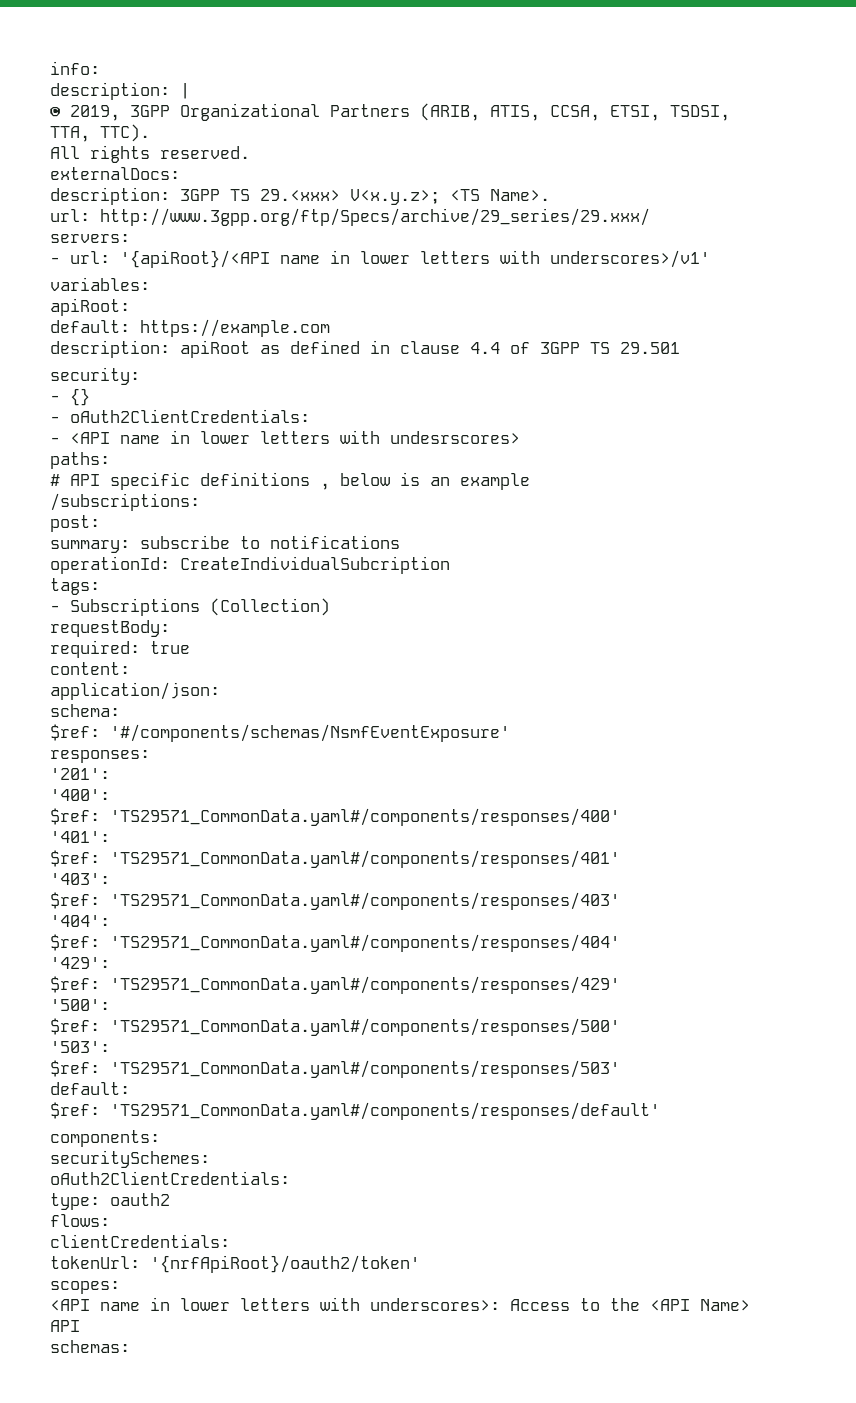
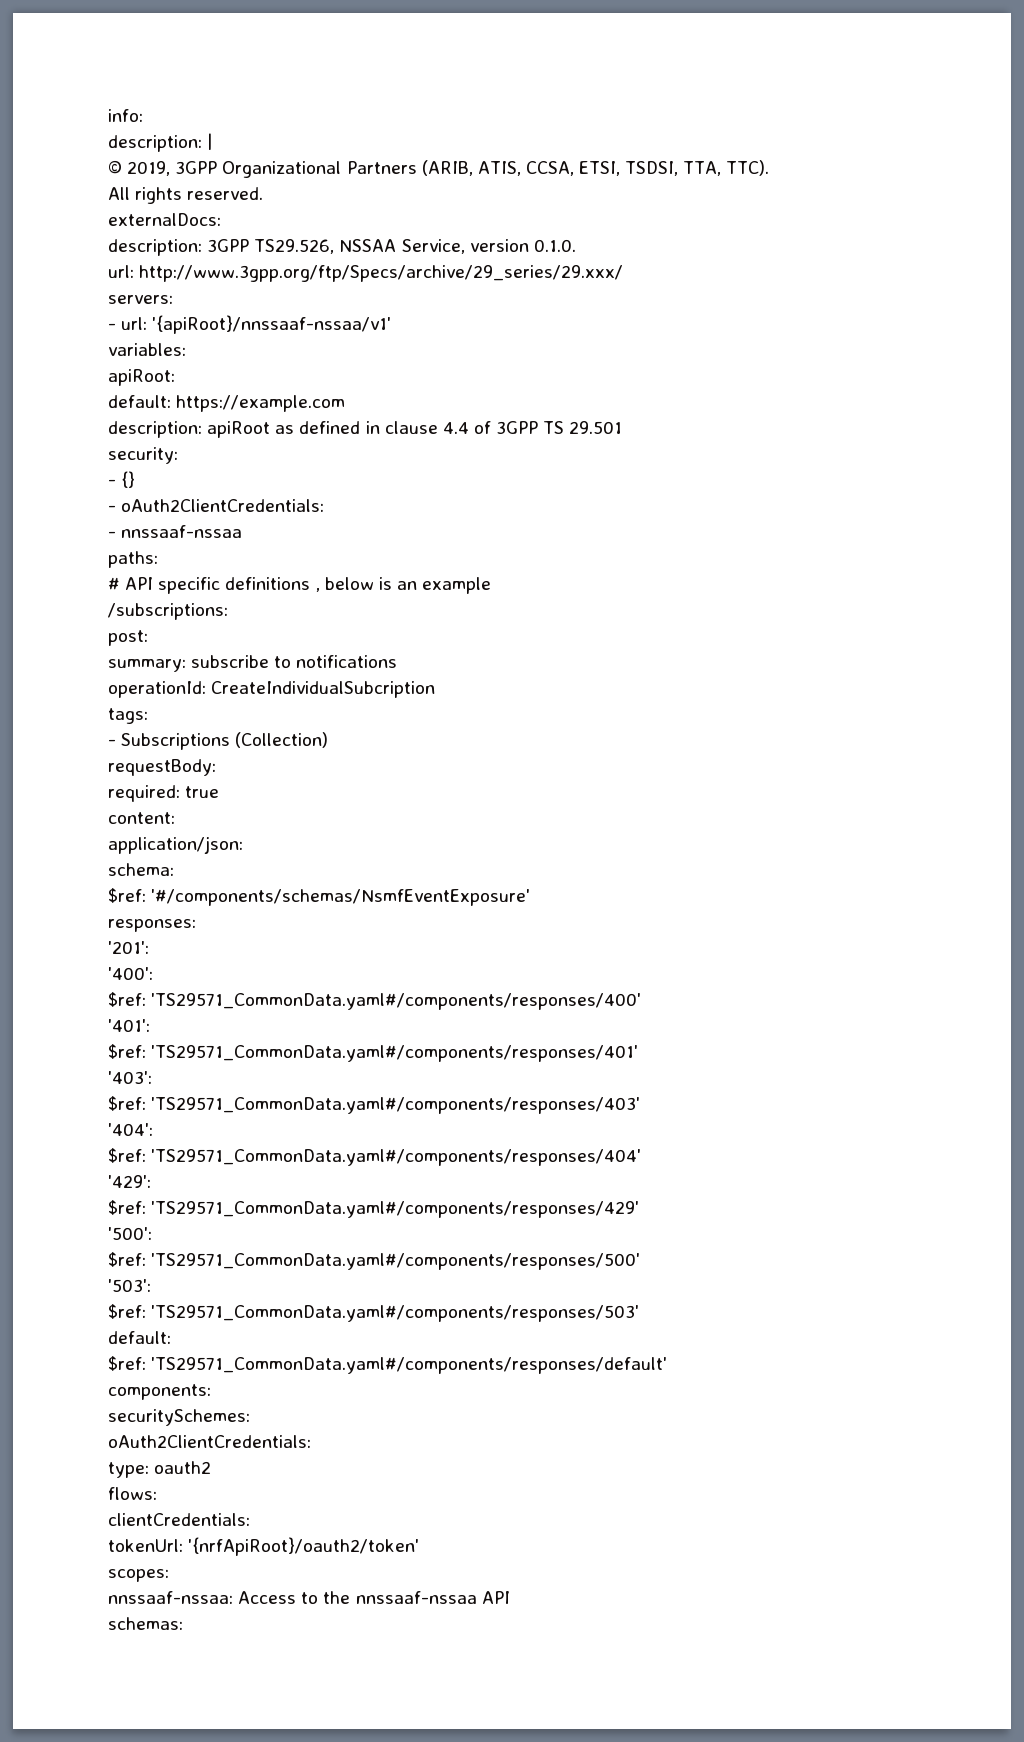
- description: 3GPP TS 29.<xxx> V<x.y.z>; <TS Name>.
+ description: 3GPP TS29.526, NSSAA Service, version 0.1.0.
- - url: '{apiRoot}/<API name in lower letters with underscores>/v1'
+ - url: '{apiRoot}/nnssaaf-nssaa/v1'
- - <API name in lower letters with undesrscores>
+ - nnssaaf-nssaa
- <API name in lower letters with underscores>: Access to the <API Name> API
+ nnssaaf-nssaa: Access to the nnssaaf-nssaa API

